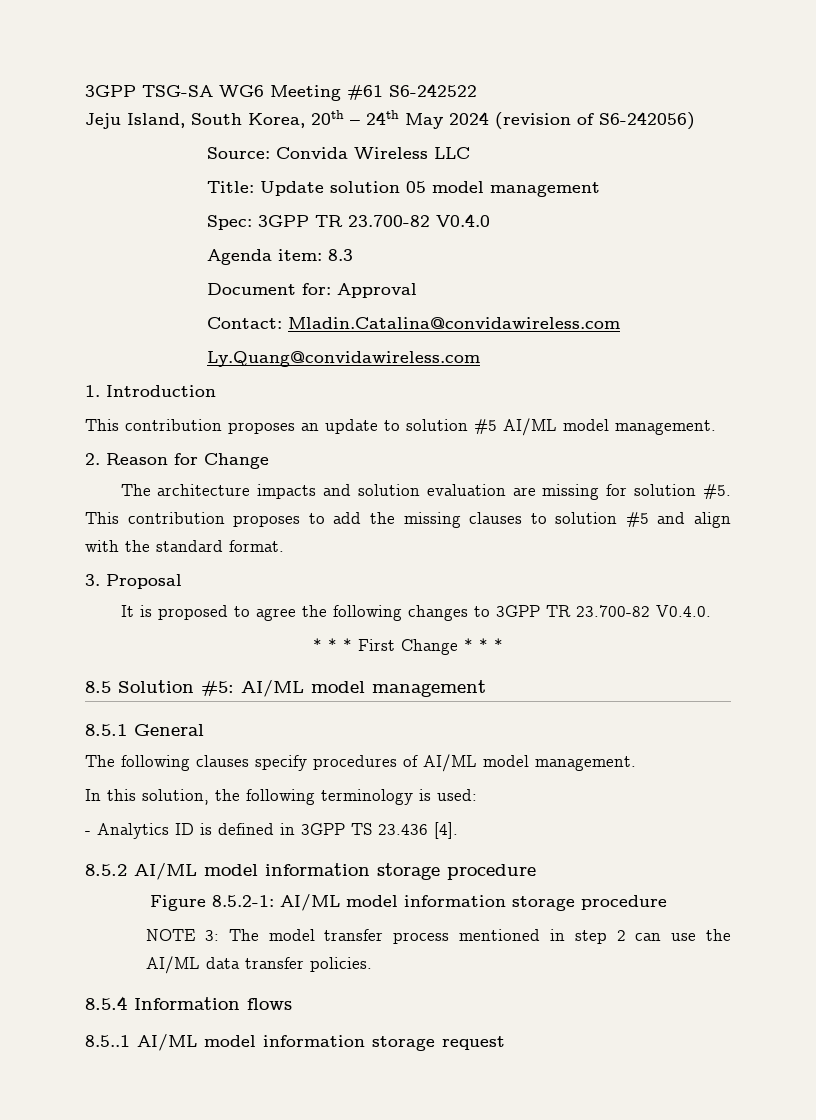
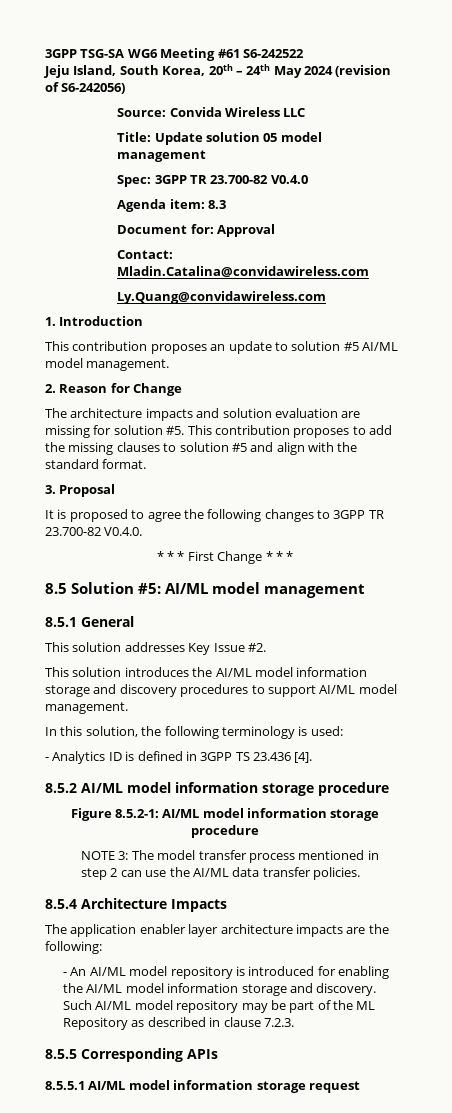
- The following clauses specify procedures of AI/ML model management.
+ This solution addresses Key Issue #2.
+ This solution introduces the AI/ML model information storage and discovery procedures to support AI/ML model management.
- 8.5.4 Information flows
- 8.5..1 AI/ML model information storage request
+ 8.5.4 Architecture Impacts
+ The application enabler layer architecture impacts are the following:
+ - An AI/ML model repository is introduced for enabling the AI/ML model information storage and discovery. Such AI/ML model repository may be part of the ML Repository as described in clause 7.2.3.
+ 8.5.5 Corresponding APIs
+ 8.5.5.1 AI/ML model information storage request

